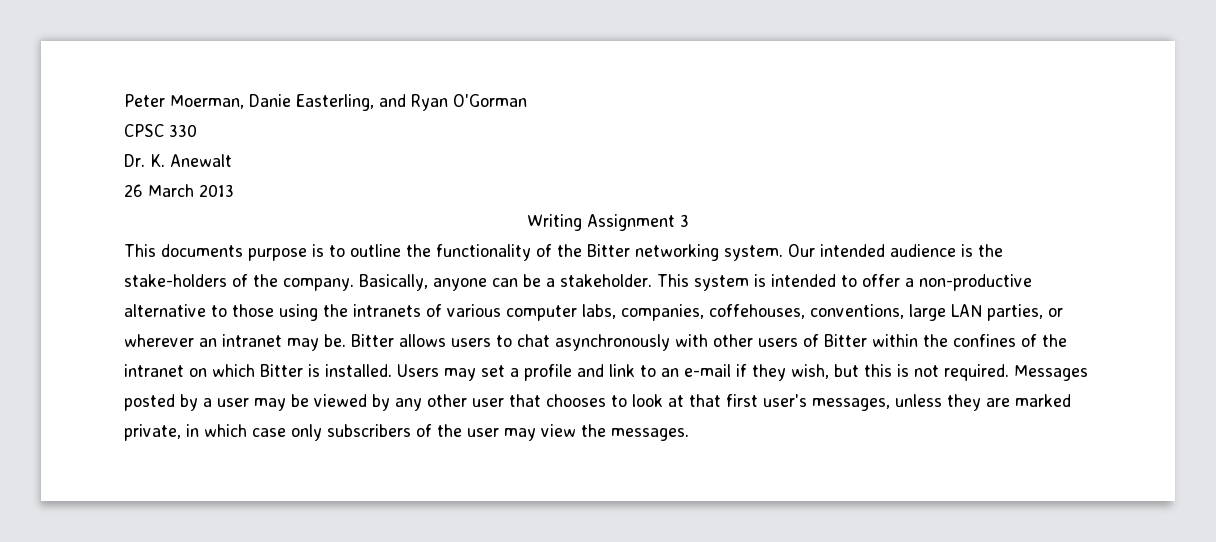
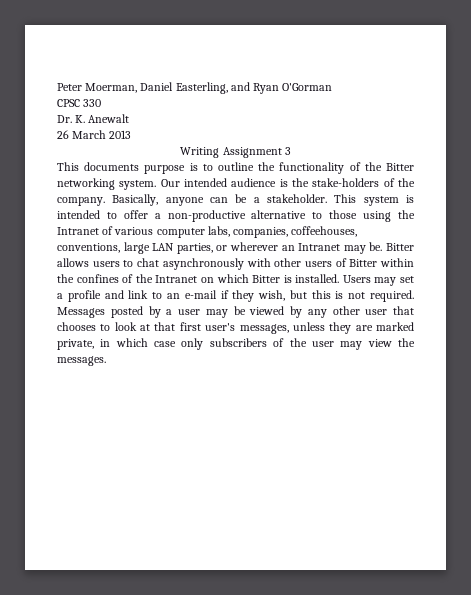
- Peter Moerman, Danie Easterling, and Ryan O'Gorman
+ Peter Moerman, Daniel Easterling, and Ryan O'Gorman
- This system is intended to offer a non-productive alternative to those using the intranets of various computer labs, companies, coffehouses, conventions, large LAN parties, or wherever an intranet may be.
+ This system is intended to offer a non-productive alternative to those using the Intranet of various computer labs, companies, coffeehouses, conventions, large LAN parties, or wherever an Intranet may be.
- Bitter allows users to chat asynchronously with other users of Bitter within the confines of the intranet on which Bitter is installed.
+ Bitter allows users to chat asynchronously with other users of Bitter within the confines of the Intranet on which Bitter is installed.

